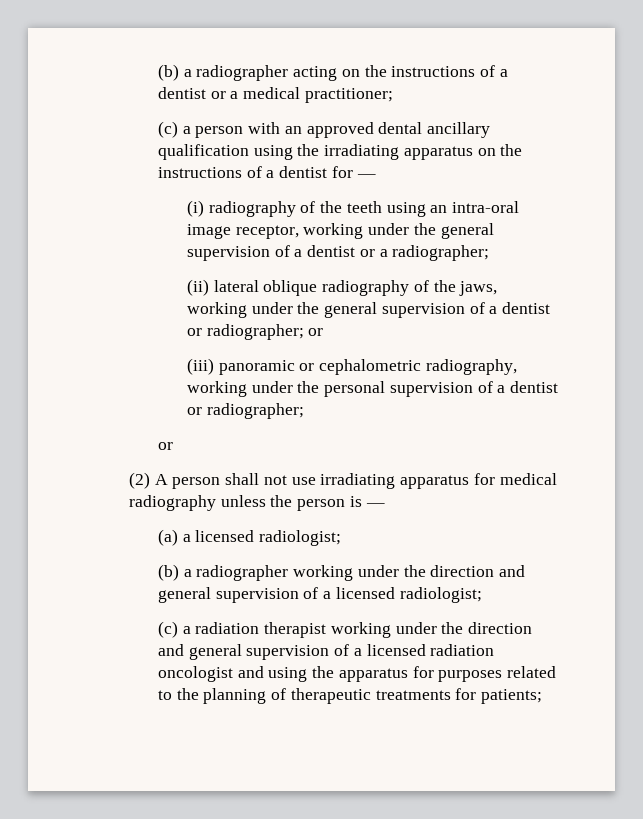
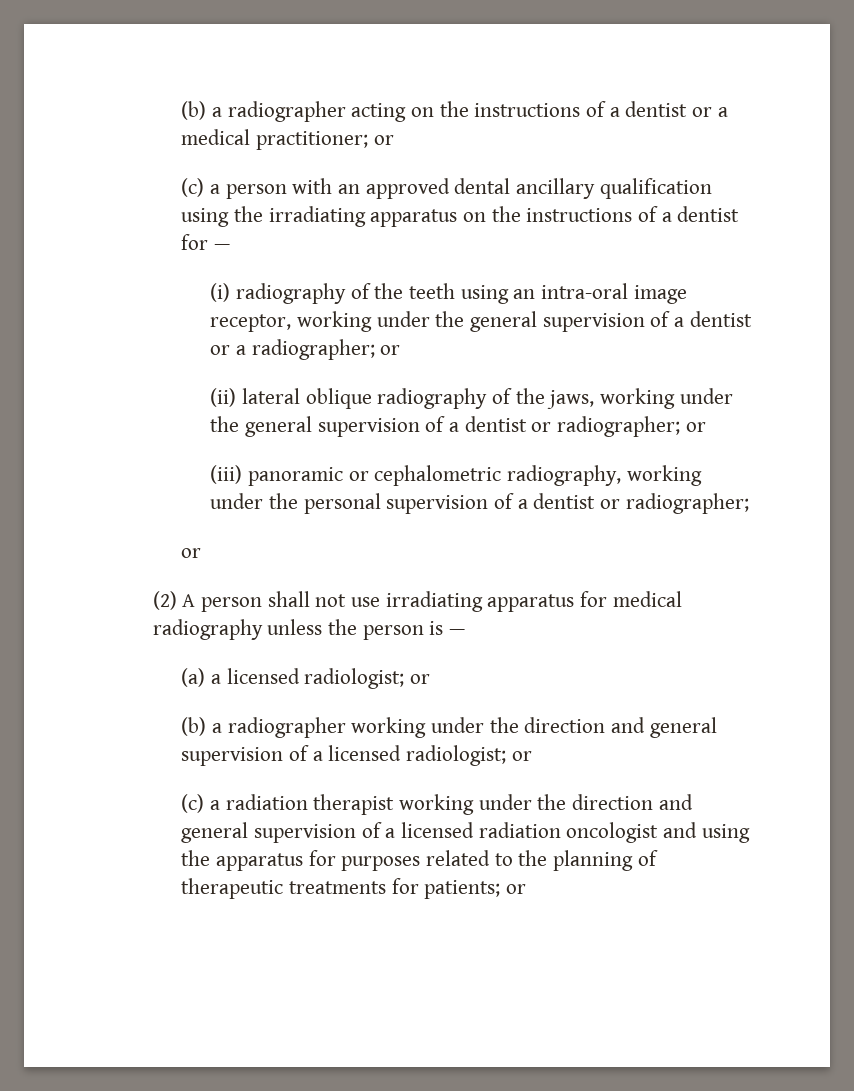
- (b) a radiographer acting on the instructions of a dentist or a medical practitioner;
+ (b) a radiographer acting on the instructions of a dentist or a medical practitioner; or
- (i) radiography of the teeth using an intra-oral image receptor, working under the general supervision of a dentist or a radiographer;
+ (i) radiography of the teeth using an intra-oral image receptor, working under the general supervision of a dentist or a radiographer; or
- (a) a licensed radiologist;
+ (a) a licensed radiologist; or
- (b) a radiographer working under the direction and general supervision of a licensed radiologist;
+ (b) a radiographer working under the direction and general supervision of a licensed radiologist; or
- (c) a radiation therapist working under the direction and general supervision of a licensed radiation oncologist and using the apparatus for purposes related to the planning of therapeutic treatments for patients;
+ (c) a radiation therapist working under the direction and general supervision of a licensed radiation oncologist and using the apparatus for purposes related to the planning of therapeutic treatments for patients; or

